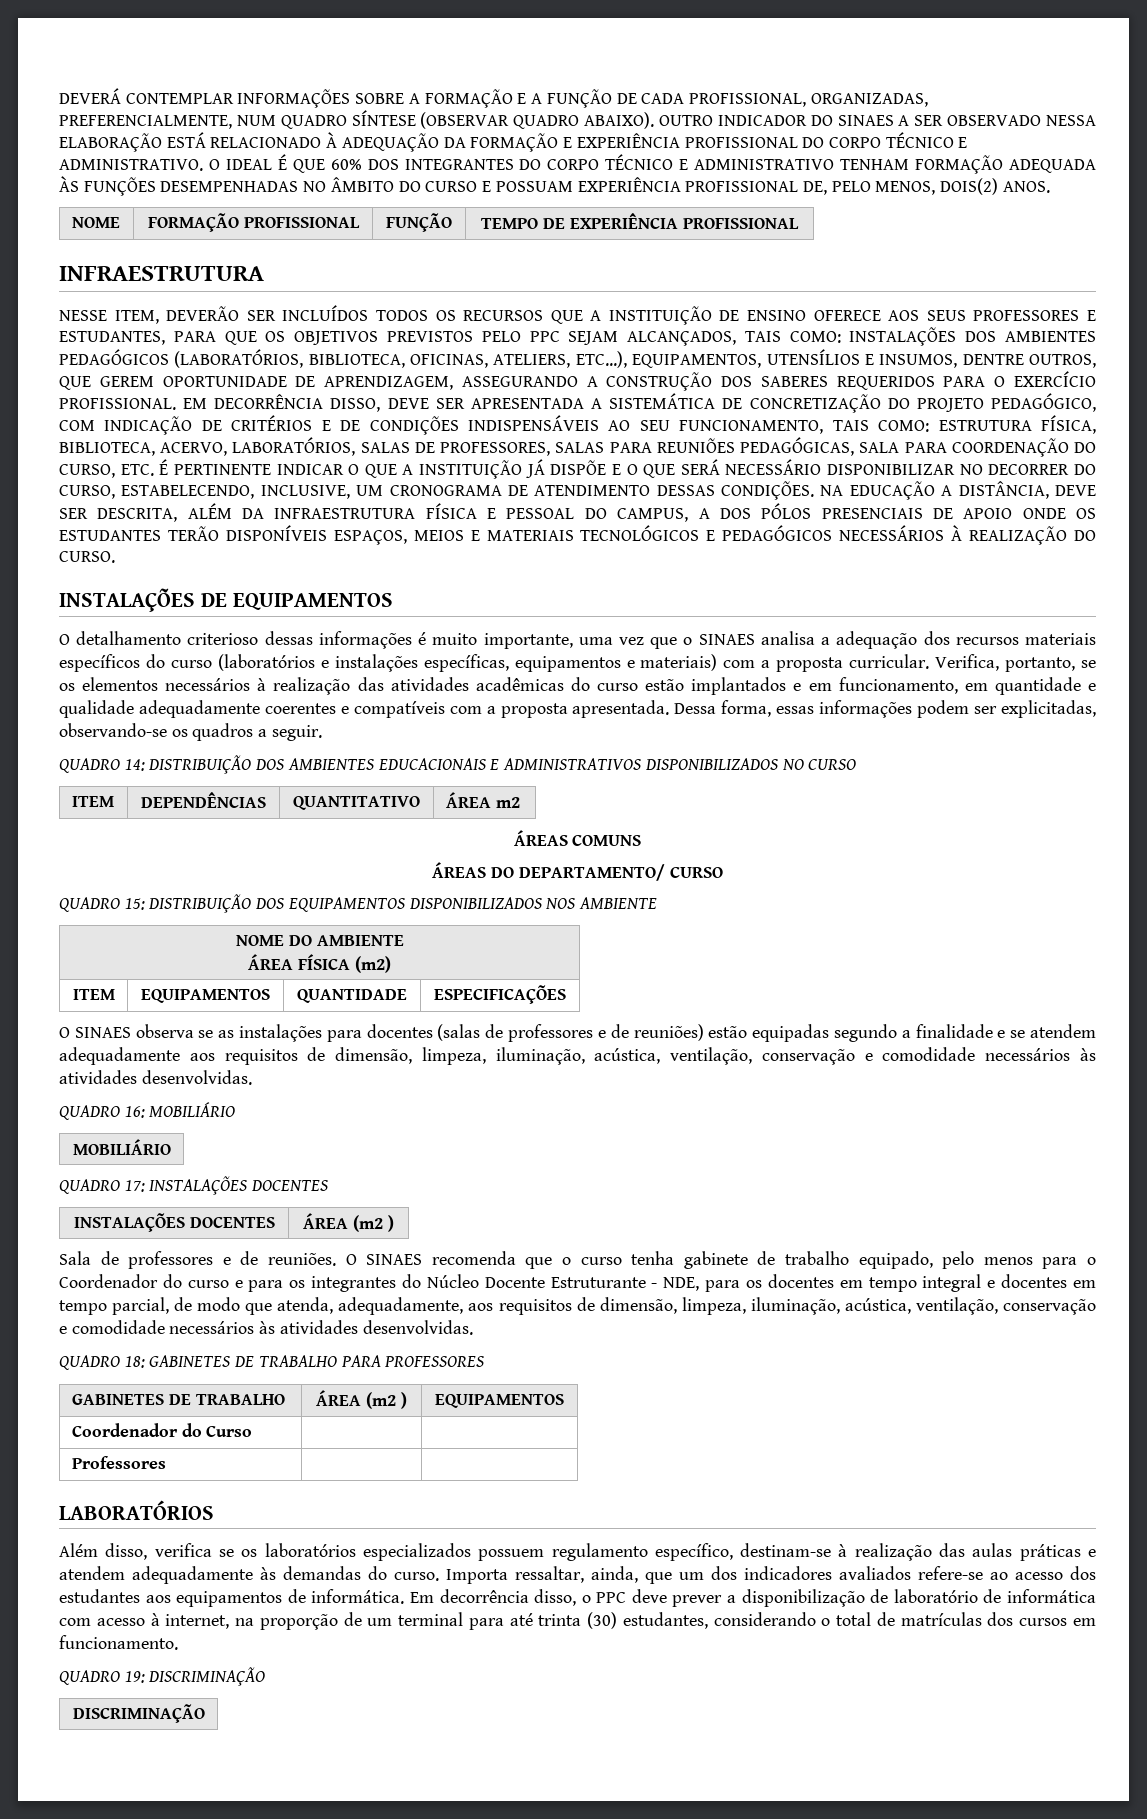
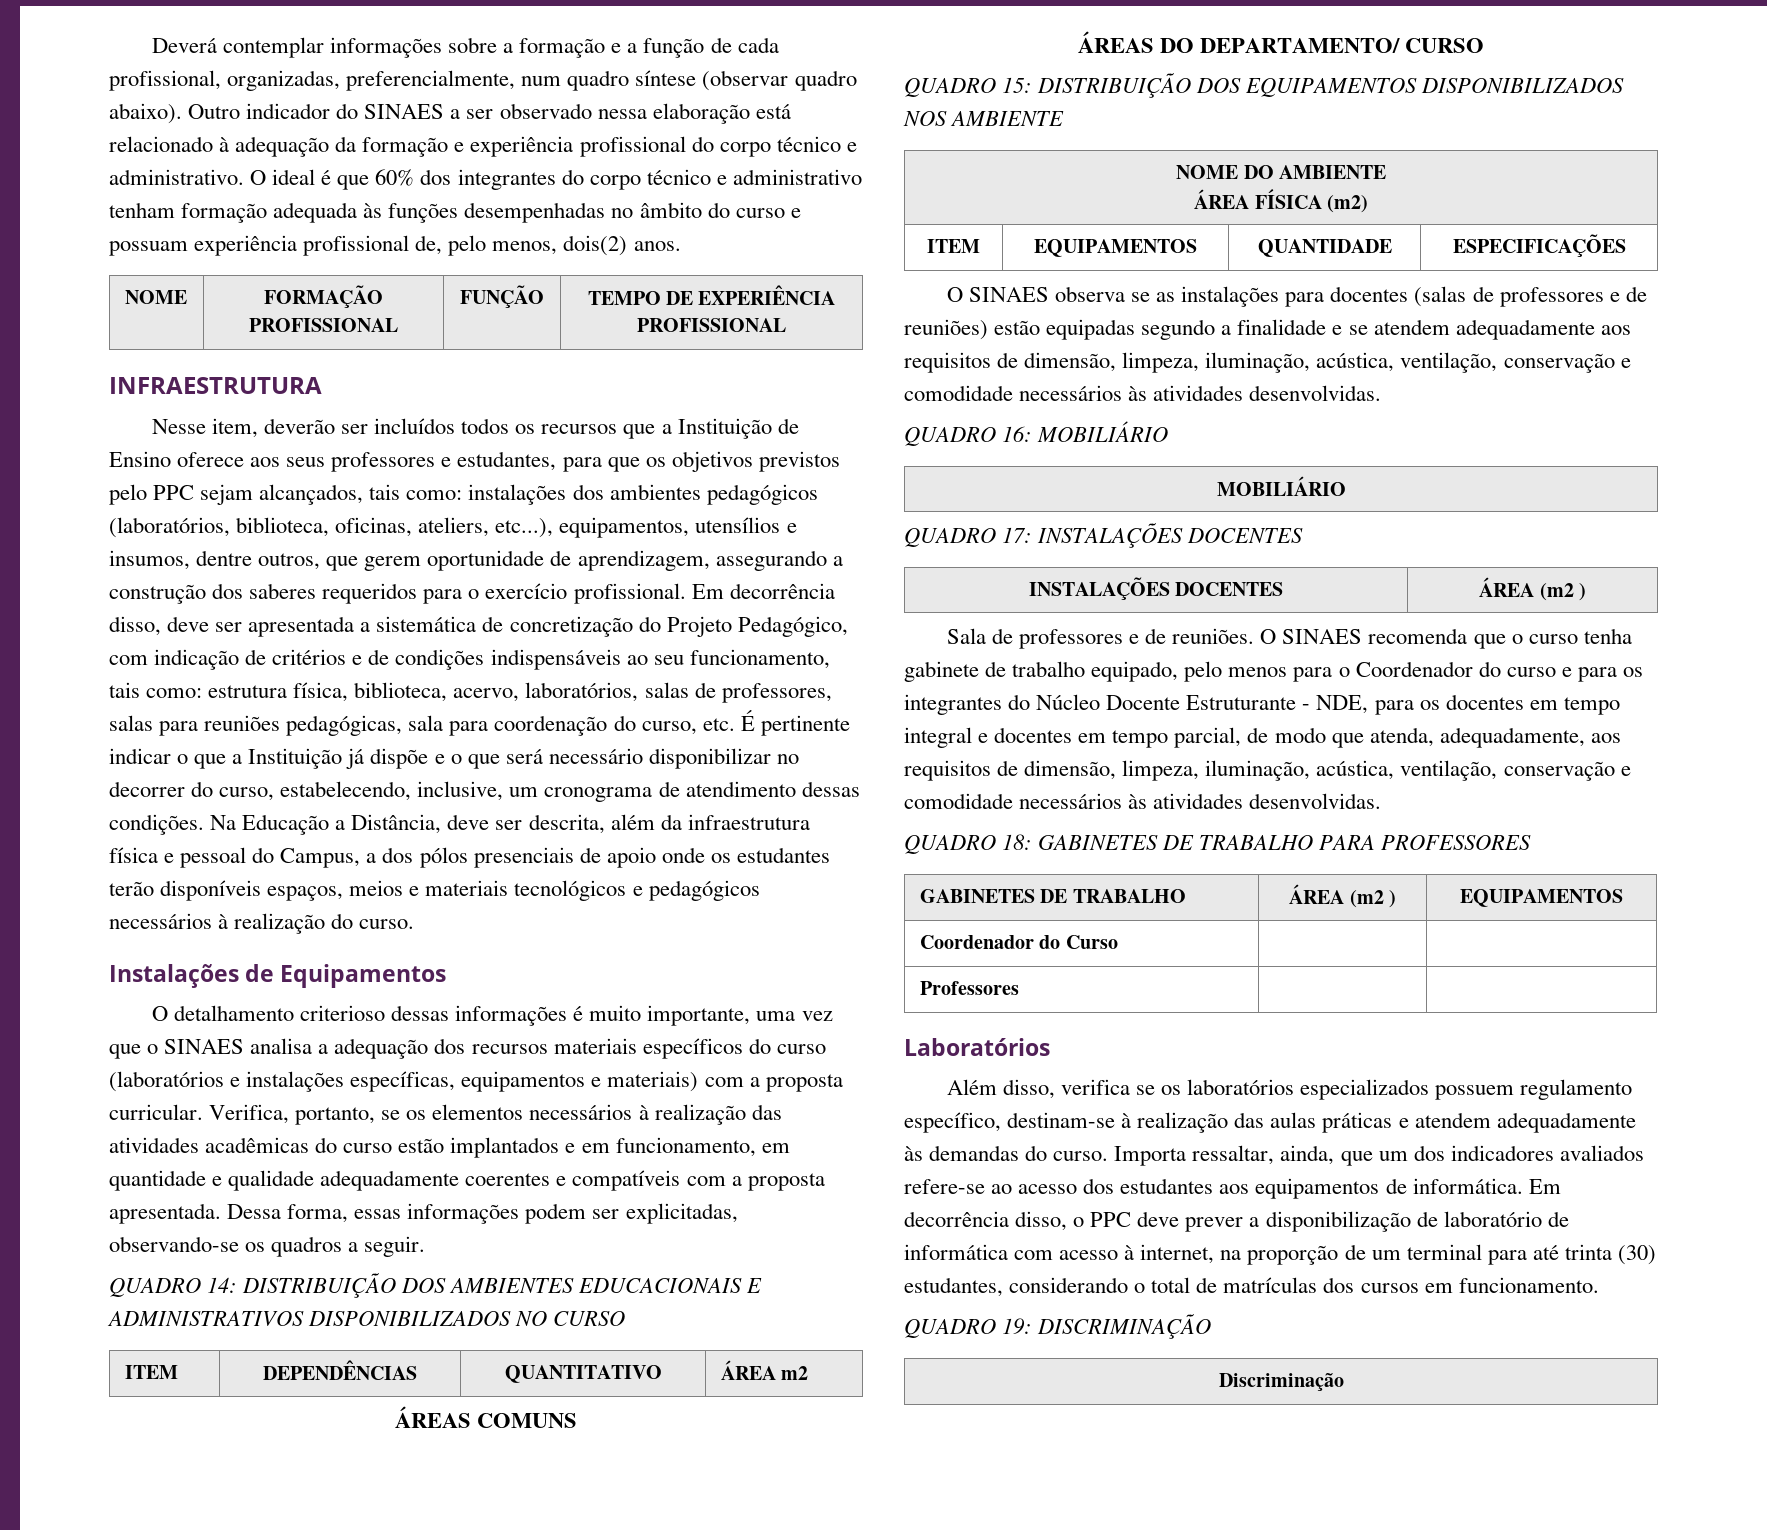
- DEVERÁ CONTEMPLAR INFORMAÇÕES SOBRE A FORMAÇÃO E A FUNÇÃO DE CADA PROFISSIONAL, ORGANIZADAS, PREFERENCIALMENTE, NUM QUADRO SÍNTESE (OBSERVAR QUADRO ABAIXO). OUTRO INDICADOR DO SINAES A SER OBSERVADO NESSA ELABORAÇÃO ESTÁ RELACIONADO À ADEQUAÇÃO DA FORMAÇÃO E EXPERIÊNCIA PROFISSIONAL DO CORPO TÉCNICO E ADMINISTRATIVO. O IDEAL É QUE 60% DOS INTEGRANTES DO CORPO TÉCNICO E ADMINISTRATIVO TENHAM FORMAÇÃO ADEQUADA ÀS FUNÇÕES DESEMPENHADAS NO ÂMBITO DO CURSO E POSSUAM EXPERIÊNCIA PROFISSIONAL DE, PELO MENOS, DOIS(2) ANOS.
+ Deverá contemplar informações sobre a formação e a função de cada profissional, organizadas, preferencialmente, num quadro síntese (observar quadro abaixo). Outro indicador do SINAES a ser observado nessa elaboração está relacionado à adequação da formação e experiência profissional do corpo técnico e administrativo. O ideal é que 60% dos integrantes do corpo técnico e administrativo tenham formação adequada às funções desempenhadas no âmbito do curso e possuam experiência profissional de, pelo menos, dois(2) anos.
- NESSE ITEM, DEVERÃO SER INCLUÍDOS TODOS OS RECURSOS QUE A INSTITUIÇÃO DE ENSINO OFERECE AOS SEUS PROFESSORES E ESTUDANTES, PARA QUE OS OBJETIVOS PREVISTOS PELO PPC SEJAM ALCANÇADOS, TAIS COMO: INSTALAÇÕES DOS AMBIENTES PEDAGÓGICOS (LABORATÓRIOS, BIBLIOTECA, OFICINAS, ATELIERS, ETC...), EQUIPAMENTOS, UTENSÍLIOS E INSUMOS, DENTRE OUTROS, QUE GEREM OPORTUNIDADE DE APRENDIZAGEM, ASSEGURANDO A CONSTRUÇÃO DOS SABERES REQUERIDOS PARA O EXERCÍCIO PROFISSIONAL. EM DECORRÊNCIA DISSO, DEVE SER APRESENTADA A SISTEMÁTICA DE CONCRETIZAÇÃO DO PROJETO PEDAGÓGICO, COM INDICAÇÃO DE CRITÉRIOS E DE CONDIÇÕES INDISPENSÁVEIS AO SEU FUNCIONAMENTO, TAIS COMO: ESTRUTURA FÍSICA, BIBLIOTECA, ACERVO, LABORATÓRIOS, SALAS DE PROFESSORES, SALAS PARA REUNIÕES PEDAGÓGICAS, SALA PARA COORDENAÇÃO DO CURSO, ETC. É PERTINENTE INDICAR O QUE A INSTITUIÇÃO JÁ DISPÕE E O QUE SERÁ NECESSÁRIO DISPONIBILIZAR NO DECORRER DO CURSO, ESTABELECENDO, INCLUSIVE, UM CRONOGRAMA DE ATENDIMENTO DESSAS CONDIÇÕES. NA EDUCAÇÃO A DISTÂNCIA, DEVE SER DESCRITA, ALÉM DA INFRAESTRUTURA FÍSICA E PESSOAL DO CAMPUS, A DOS PÓLOS PRESENCIAIS DE APOIO ONDE OS ESTUDANTES TERÃO DISPONÍVEIS ESPAÇOS, MEIOS E MATERIAIS TECNOLÓGICOS E PEDAGÓGICOS NECESSÁRIOS À REALIZAÇÃO DO CURSO.
- INSTALAÇÕES DE EQUIPAMENTOS
+ Nesse item, deverão ser incluídos todos os recursos que a Instituição de Ensino oferece aos seus professores e estudantes, para que os objetivos previstos pelo PPC sejam alcançados, tais como: instalações dos ambientes pedagógicos (laboratórios, biblioteca, oficinas, ateliers, etc...), equipamentos, utensílios e insumos, dentre outros, que gerem oportunidade de aprendizagem, assegurando a construção dos saberes requeridos para o exercício profissional. Em decorrência disso, deve ser apresentada a sistemática de concretização do Projeto Pedagógico, com indicação de critérios e de condições indispensáveis ao seu funcionamento, tais como: estrutura física, biblioteca, acervo, laboratórios, salas de professores, salas para reuniões pedagógicas, sala para coordenação do curso, etc. É pertinente indicar o que a Instituição já dispõe e o que será necessário disponibilizar no decorrer do curso, estabelecendo, inclusive, um cronograma de atendimento dessas condições. Na Educação a Distância, deve ser descrita, além da infraestrutura física e pessoal do Campus, a dos pólos presenciais de apoio onde os estudantes terão disponíveis espaços, meios e materiais tecnológicos e pedagógicos necessários à realização do curso.
+ Instalações de Equipamentos
- LABORATÓRIOS
+ Laboratórios
  QUADRO 19: DISCRIMINAÇÃO
- DISCRIMINAÇÃO
+ Discriminação

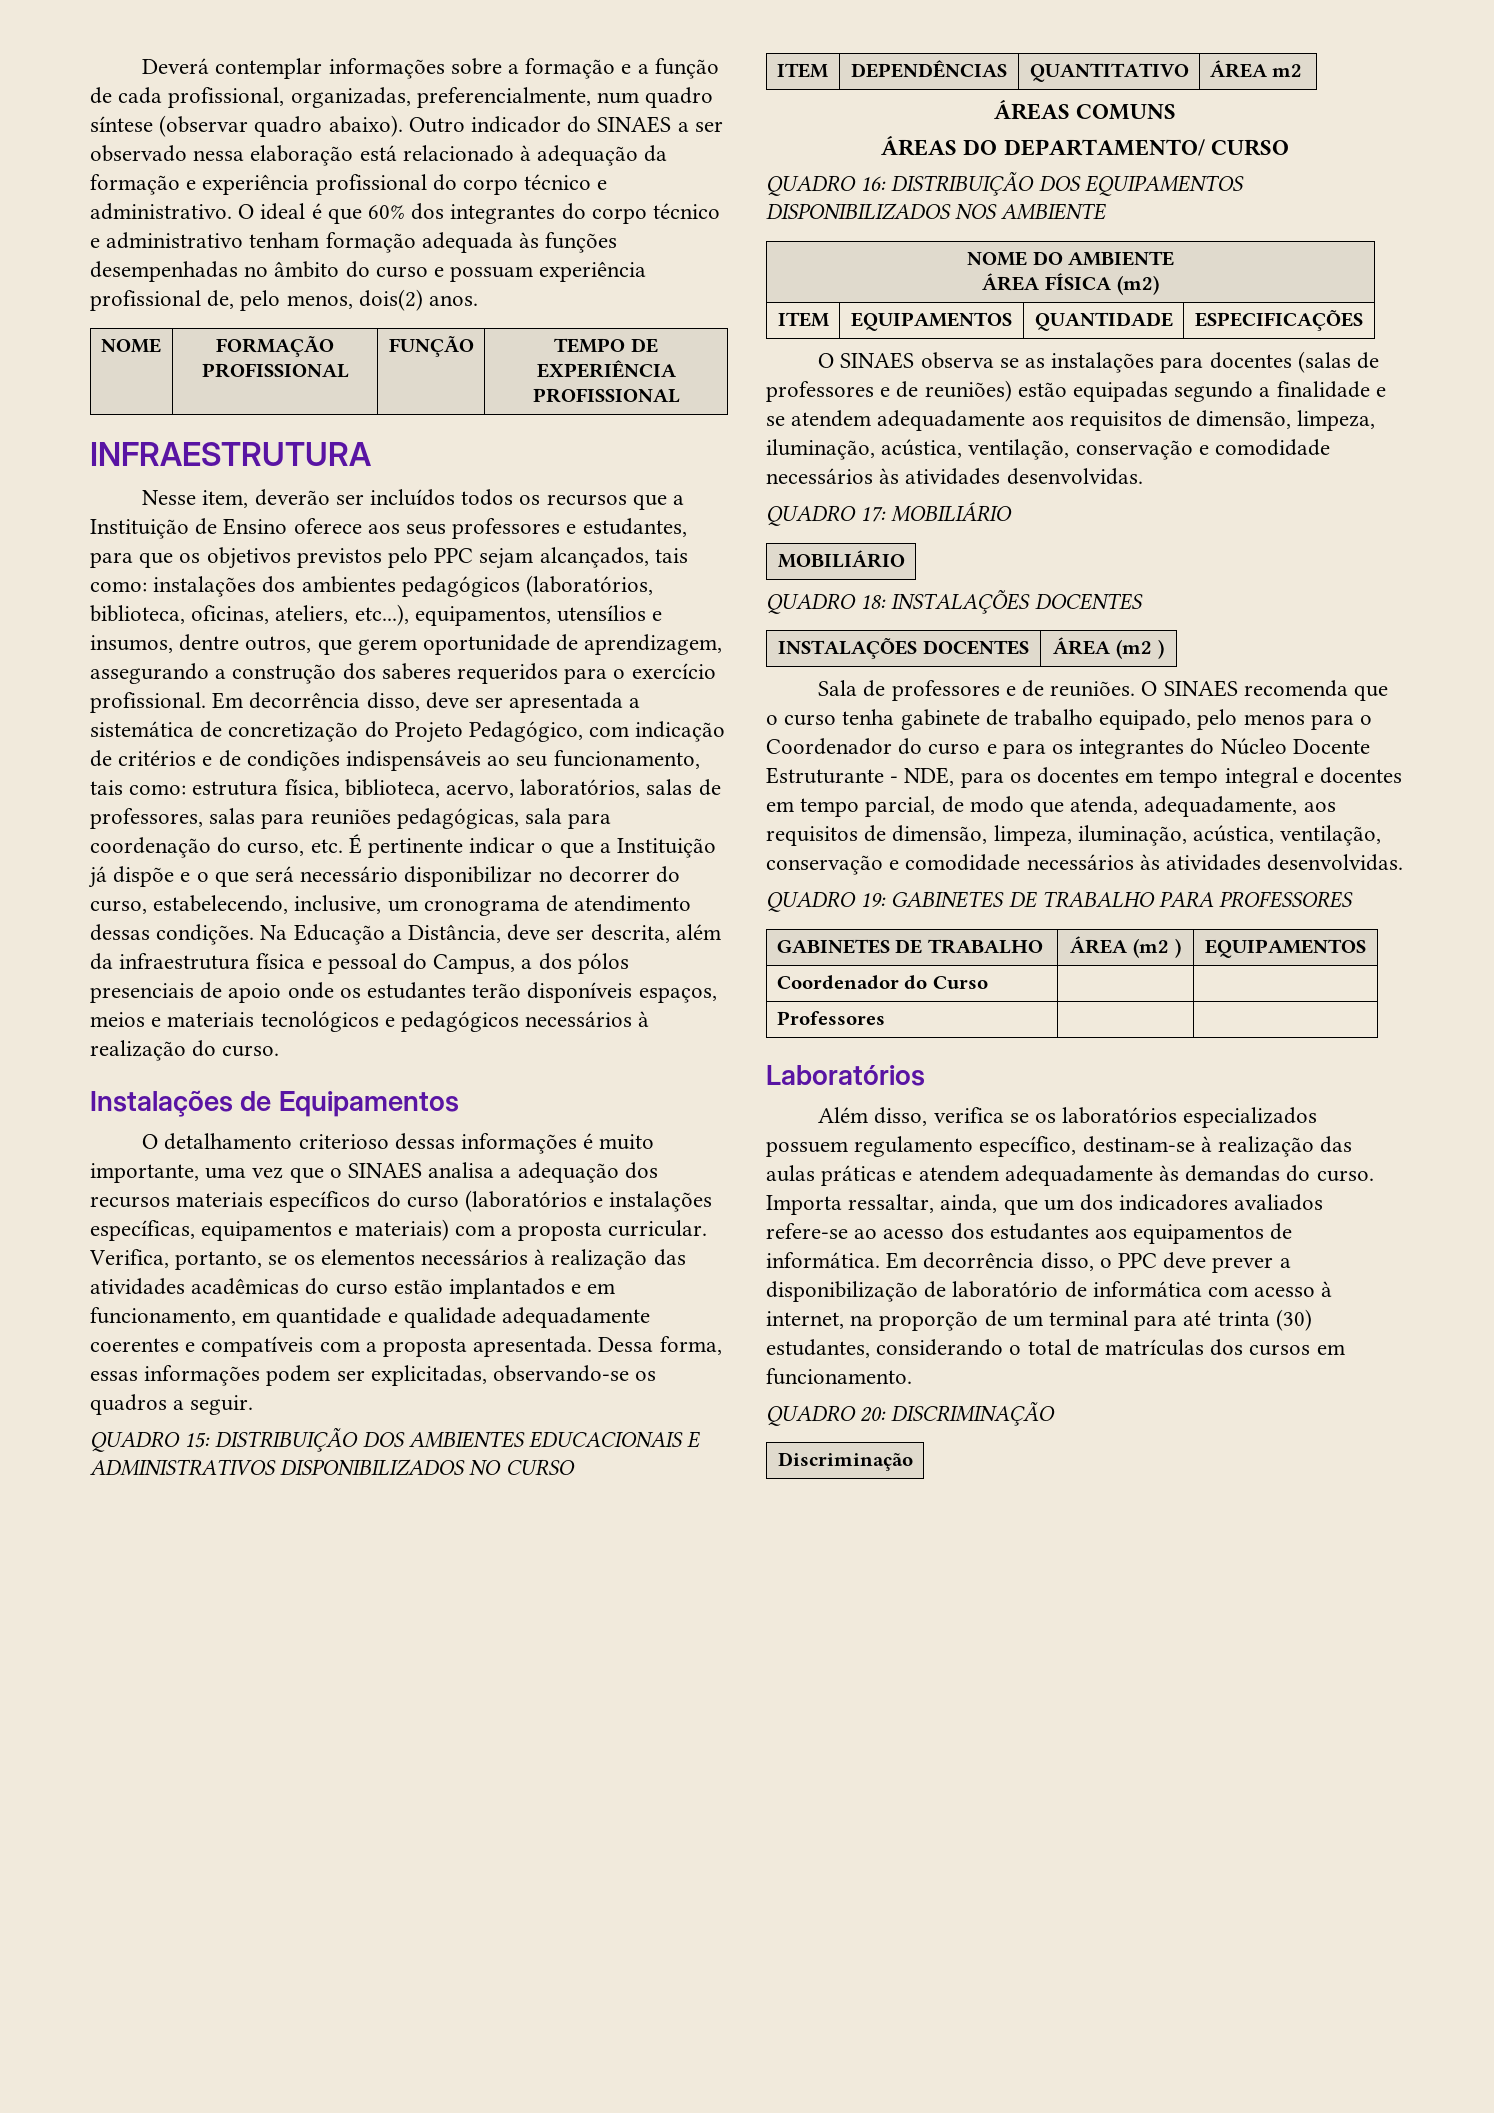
- QUADRO 14: DISTRIBUIÇÃO DOS AMBIENTES EDUCACIONAIS E ADMINISTRATIVOS DISPONIBILIZADOS NO CURSO
+ QUADRO 15: DISTRIBUIÇÃO DOS AMBIENTES EDUCACIONAIS E ADMINISTRATIVOS DISPONIBILIZADOS NO CURSO
- QUADRO 15: DISTRIBUIÇÃO DOS EQUIPAMENTOS DISPONIBILIZADOS NOS AMBIENTE
+ QUADRO 16: DISTRIBUIÇÃO DOS EQUIPAMENTOS DISPONIBILIZADOS NOS AMBIENTE
- QUADRO 16: MOBILIÁRIO
+ QUADRO 17: MOBILIÁRIO
- QUADRO 17: INSTALAÇÕES DOCENTES
+ QUADRO 18: INSTALAÇÕES DOCENTES
- QUADRO 18: GABINETES DE TRABALHO PARA PROFESSORES
+ QUADRO 19: GABINETES DE TRABALHO PARA PROFESSORES
- QUADRO 19: DISCRIMINAÇÃO
+ QUADRO 20: DISCRIMINAÇÃO

